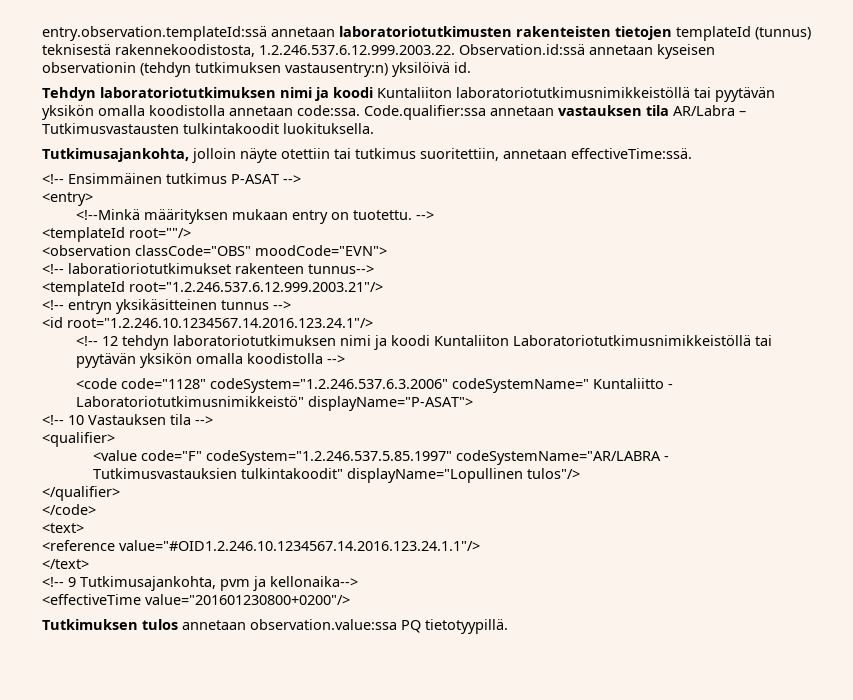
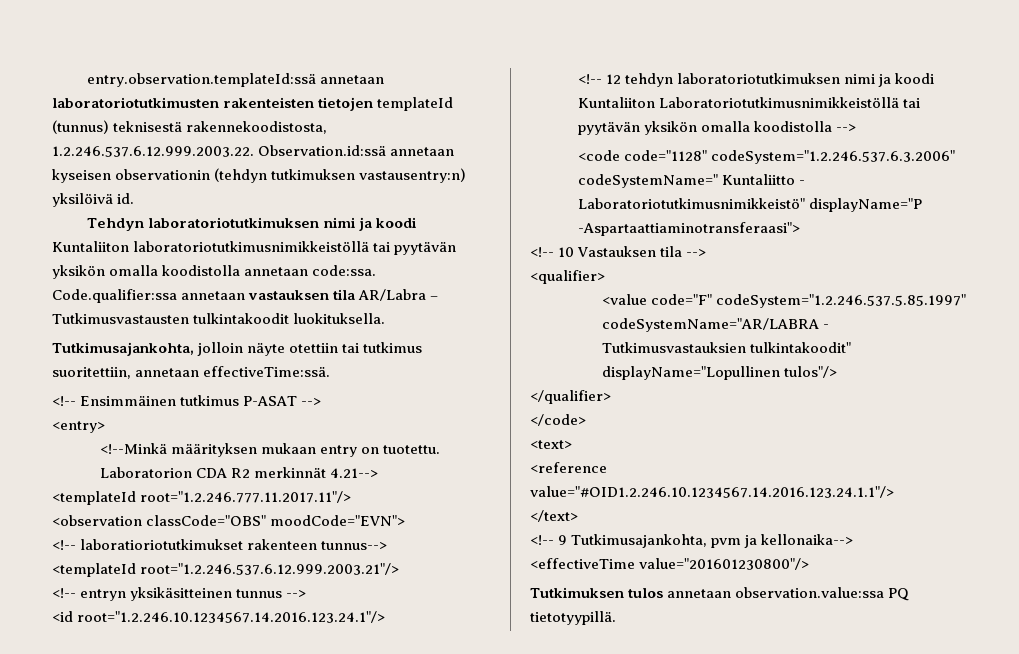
- <!--Minkä määrityksen mukaan entry on tuotettu. -->
- <templateId root=""/>
+ <!--Minkä määrityksen mukaan entry on tuotettu. Laboratorion CDA R2 merkinnät 4.21-->
+ <templateId root="1.2.246.777.11.2017.11"/>
- <code code="1128" codeSystem="1.2.246.537.6.3.2006" codeSystemName=" Kuntaliitto - Laboratoriotutkimusnimikkeistö" displayName="P-ASAT">
+ <code code="1128" codeSystem="1.2.246.537.6.3.2006" codeSystemName=" Kuntaliitto - Laboratoriotutkimusnimikkeistö" displayName="P -Aspartaattiaminotransferaasi">
- <effectiveTime value="201601230800+0200"/>
+ <effectiveTime value="201601230800"/>

